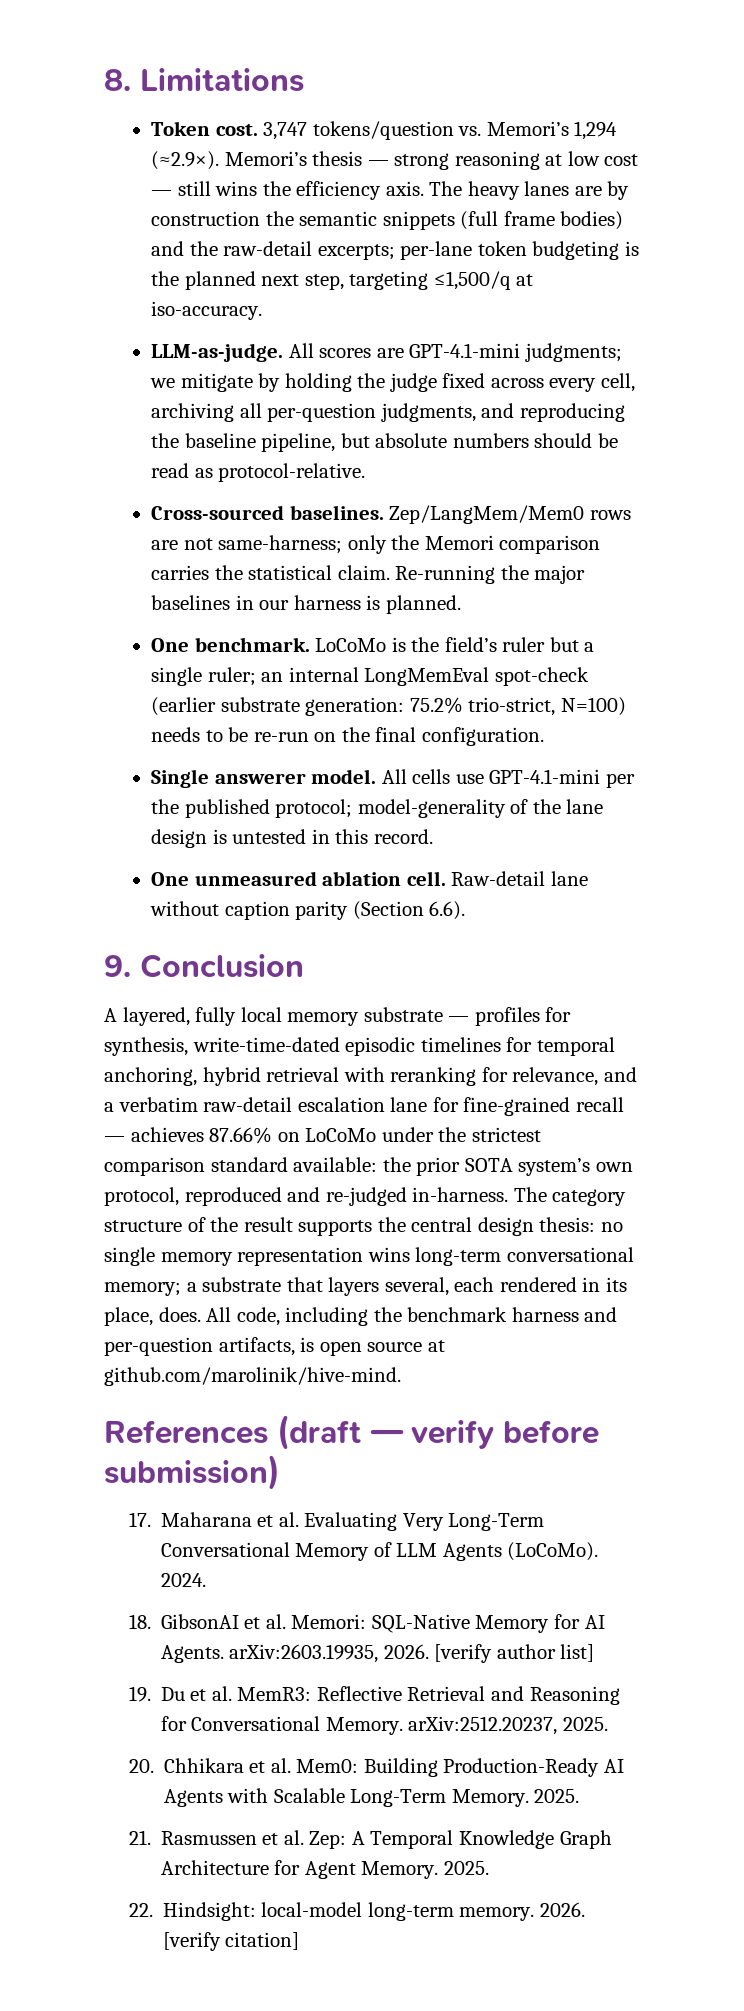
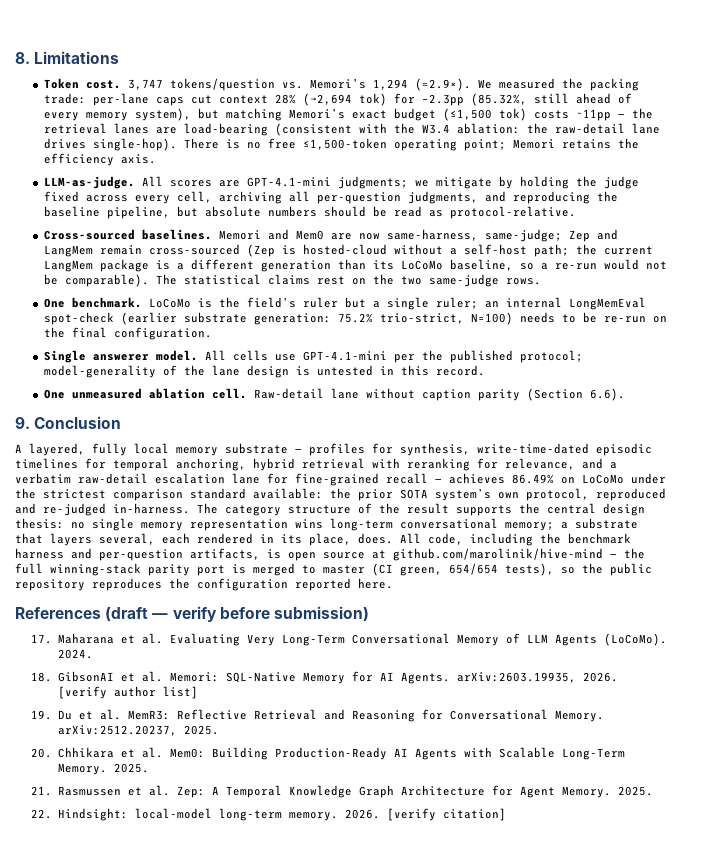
- 3,747 tokens/question vs. Memori’s 1,294 (≈2.9×). Memori’s thesis — strong reasoning at low cost — still wins the efficiency axis. The heavy lanes are by construction the semantic snippets (full frame bodies) and the raw-detail excerpts; per-lane token budgeting is the planned next step, targeting ≤1,500/q at iso-accuracy.
+ 3,747 tokens/question vs. Memori’s 1,294 (≈2.9×). We measured the packing trade: per-lane caps cut context 28% (→2,694 tok) for −2.3pp (85.32%, still ahead of every memory system), but matching Memori’s exact budget (≤1,500 tok) costs ~11pp — the retrieval lanes are load-bearing (consistent with the W3.4 ablation: the raw-detail lane drives single-hop). There is no free ≤1,500-token operating point; Memori retains the efficiency axis.
- Zep/LangMem/Mem0 rows are not same-harness; only the Memori comparison carries the statistical claim. Re-running the major baselines in our harness is planned.
+ Memori and Mem0 are now same-harness, same-judge; Zep and LangMem remain cross-sourced (Zep is hosted-cloud without a self-host path; the current LangMem package is a different generation than its LoCoMo baseline, so a re-run would not be comparable). The statistical claims rest on the two same-judge rows.
- A layered, fully local memory substrate — profiles for synthesis, write-time-dated episodic timelines for temporal anchoring, hybrid retrieval with reranking for relevance, and a verbatim raw-detail escalation lane for fine-grained recall — achieves 87.66% on LoCoMo under the strictest comparison standard available: the prior SOTA system’s own protocol, reproduced and re-judged in-harness.
+ A layered, fully local memory substrate — profiles for synthesis, write-time-dated episodic timelines for temporal anchoring, hybrid retrieval with reranking for relevance, and a verbatim raw-detail escalation lane for fine-grained recall — achieves 86.49% on LoCoMo under the strictest comparison standard available: the prior SOTA system’s own protocol, reproduced and re-judged in-harness.
- All code, including the benchmark harness and per-question artifacts, is open source at github.com/marolinik/hive-mind.
+ All code, including the benchmark harness and per-question artifacts, is open source at github.com/marolinik/hive-mind — the full winning-stack parity port is merged to master (CI green, 654/654 tests), so the public repository reproduces the configuration reported here.

